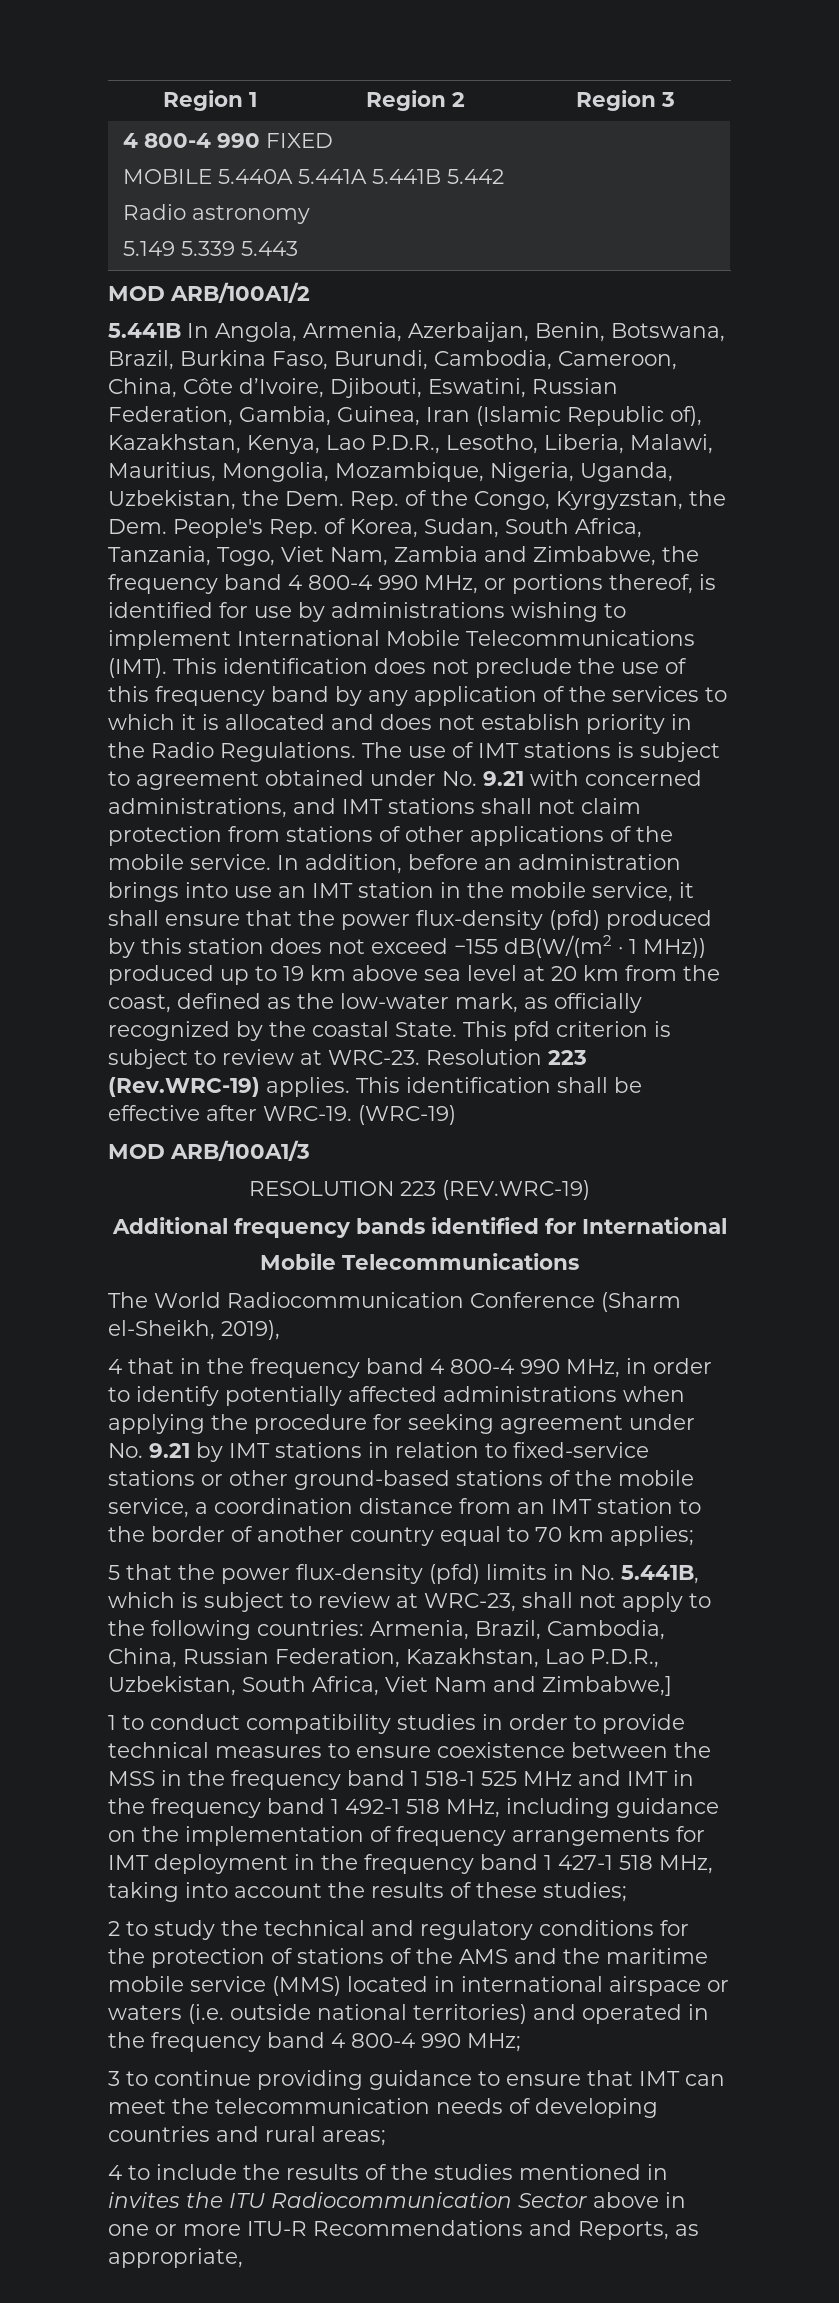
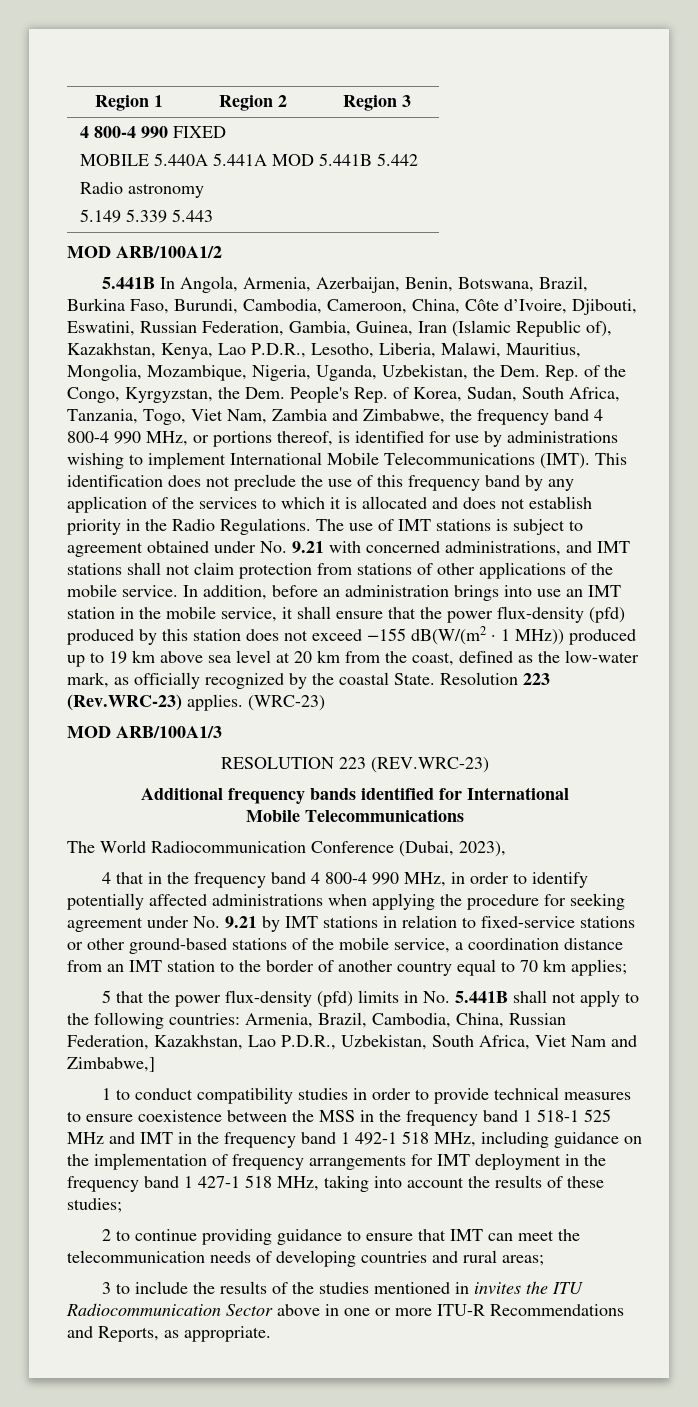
  4 800-4 990 FIXED
- MOBILE 5.440A 5.441A 5.441B 5.442
+ MOBILE 5.440A 5.441A MOD 5.441B 5.442
- This pfd criterion is subject to review at WRC-23. Resolution 223 (Rev.WRC-19) applies. This identification shall be effective after WRC-19. (WRC-19)
+ Resolution 223 (Rev.WRC-23) applies. (WRC-23)
- RESOLUTION 223 (REV.WRC-19)
+ RESOLUTION 223 (REV.WRC-23)
- The World Radiocommunication Conference (Sharm el-Sheikh, 2019),
+ The World Radiocommunication Conference (Dubai, 2023),
- 5 that the power flux-density (pfd) limits in No. 5.441B, which is subject to review at WRC-23, shall not apply to the following countries: Armenia, Brazil, Cambodia, China, Russian Federation, Kazakhstan, Lao P.D.R., Uzbekistan, South Africa, Viet Nam and Zimbabwe,]
+ 5 that the power flux-density (pfd) limits in No. 5.441B shall not apply to the following countries: Armenia, Brazil, Cambodia, China, Russian Federation, Kazakhstan, Lao P.D.R., Uzbekistan, South Africa, Viet Nam and Zimbabwe,]
- 2 to study the technical and regulatory conditions for the protection of stations of the AMS and the maritime mobile service (MMS) located in international airspace or waters (i.e. outside national territories) and operated in the frequency band 4 800-4 990 MHz;
- 3 to continue providing guidance to ensure that IMT can meet the telecommunication needs of developing countries and rural areas;
+ 2 to continue providing guidance to ensure that IMT can meet the telecommunication needs of developing countries and rural areas;
- 4 to include the results of the studies mentioned in invites the ITU Radiocommunication Sector above in one or more ITU-R Recommendations and Reports, as appropriate,
+ 3 to include the results of the studies mentioned in invites the ITU Radiocommunication Sector above in one or more ITU-R Recommendations and Reports, as appropriate.

